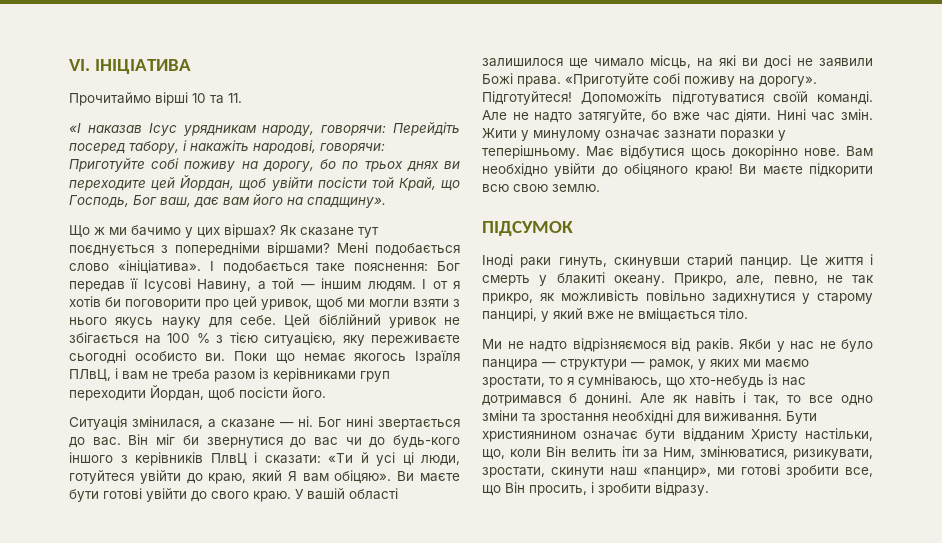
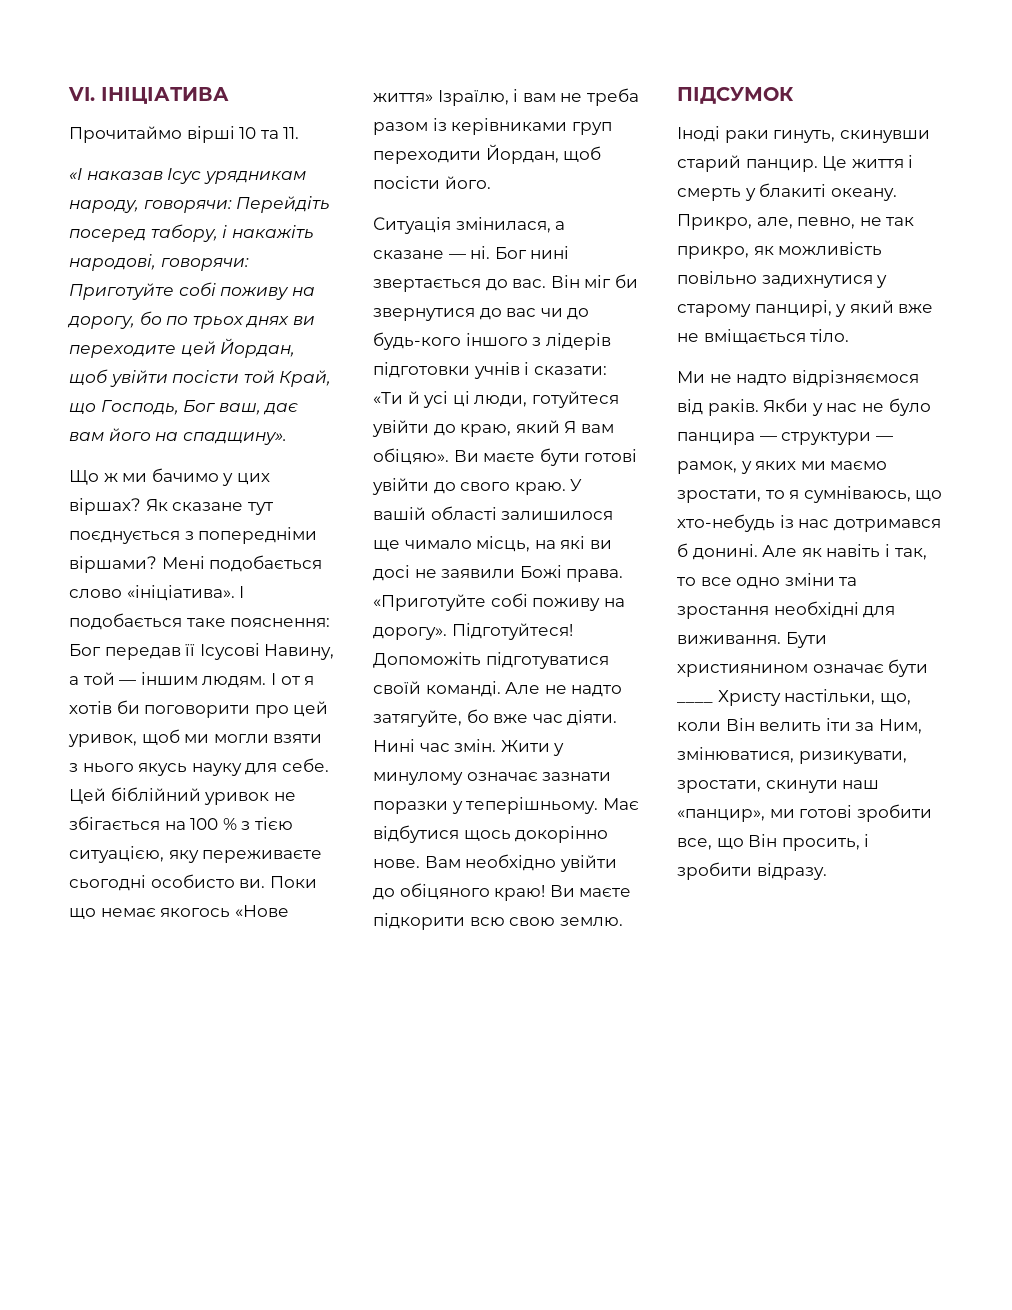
- Поки що немає якогось Ізраїля ПЛвЦ, і вам не треба разом із керівниками груп переходити Йордан, щоб посісти його.
+ Поки що немає якогось «Нове життя» Ізраїлю, і вам не треба разом із керівниками груп переходити Йордан, щоб посісти його.
- Він міг би звернутися до вас чи до будь-кого іншого з керівників ПлвЦ і сказати: «Ти й усі ці люди, готуйтеся увійти до краю, який Я вам обіцяю».
+ Він міг би звернутися до вас чи до будь-кого іншого з лідерів підготовки учнів і сказати: «Ти й усі ці люди, готуйтеся увійти до краю, який Я вам обіцяю».
- Бути християнином означає бути відданим Христу настільки, що, коли Він велить іти за Ним, змінюватися, ризикувати, зростати, скинути наш «панцир», ми готові зробити все, що Він просить, і зробити відразу.
+ Бути християнином означає бути ____ Христу настільки, що, коли Він велить іти за Ним, змінюватися, ризикувати, зростати, скинути наш «панцир», ми готові зробити все, що Він просить, і зробити відразу.

